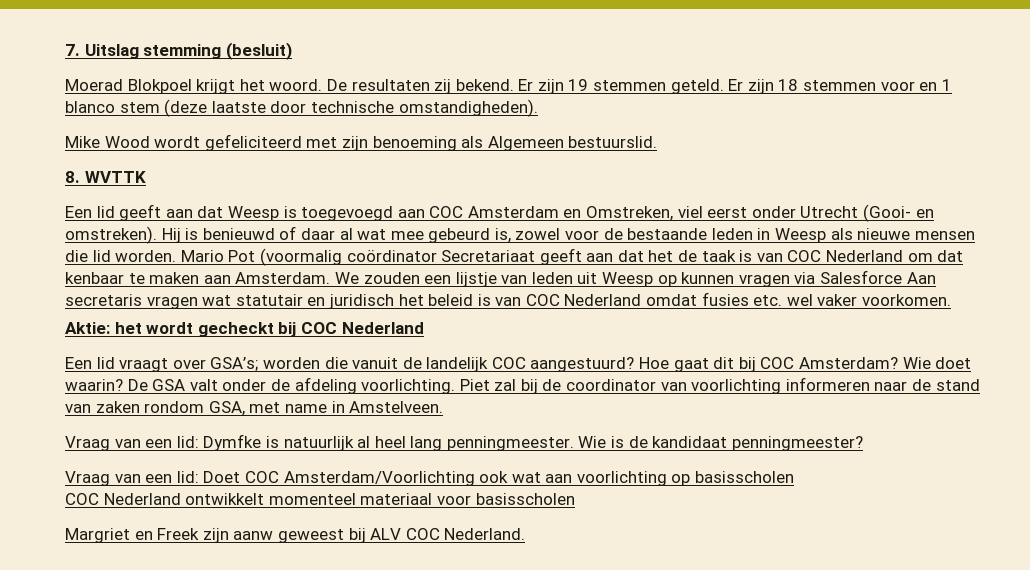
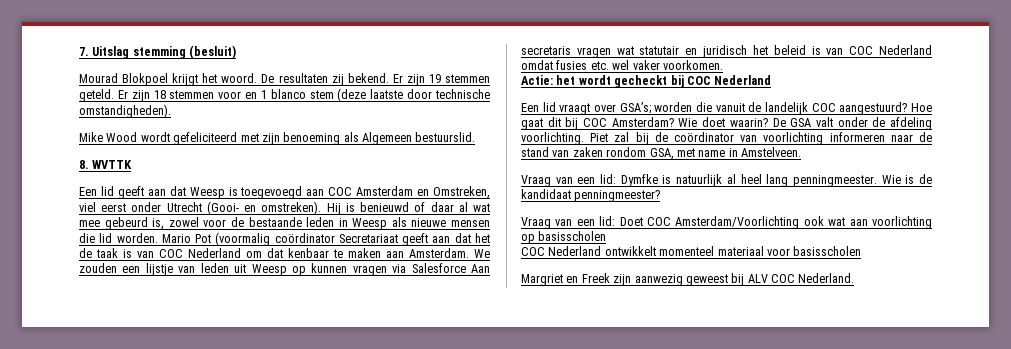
- Moerad Blokpoel krijgt het woord.
+ Mourad Blokpoel krijgt het woord.
- Aktie: het wordt gecheckt bij COC Nederland
+ Actie: het wordt gecheckt bij COC Nederland
- Piet zal bij de coordinator van voorlichting informeren naar de stand van zaken rondom GSA, met name in Amstelveen.
+ Piet zal bij de coördinator van voorlichting informeren naar de stand van zaken rondom GSA, met name in Amstelveen.
- Margriet en Freek zijn aanw geweest bij ALV COC Nederland.
+ Margriet en Freek zijn aanwezig geweest bij ALV COC Nederland.

